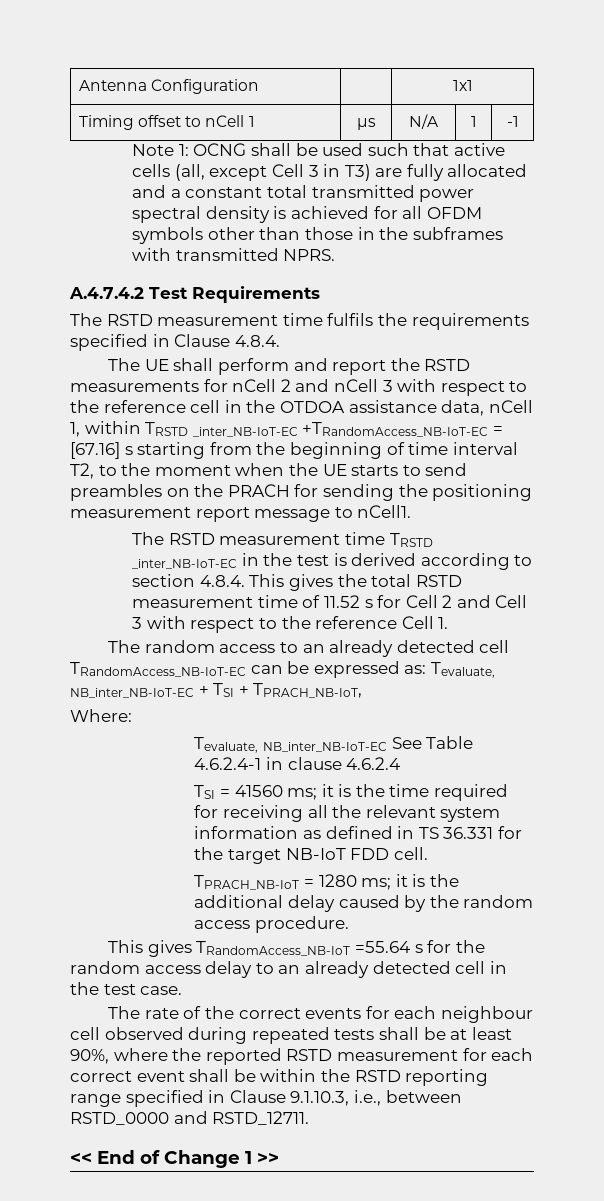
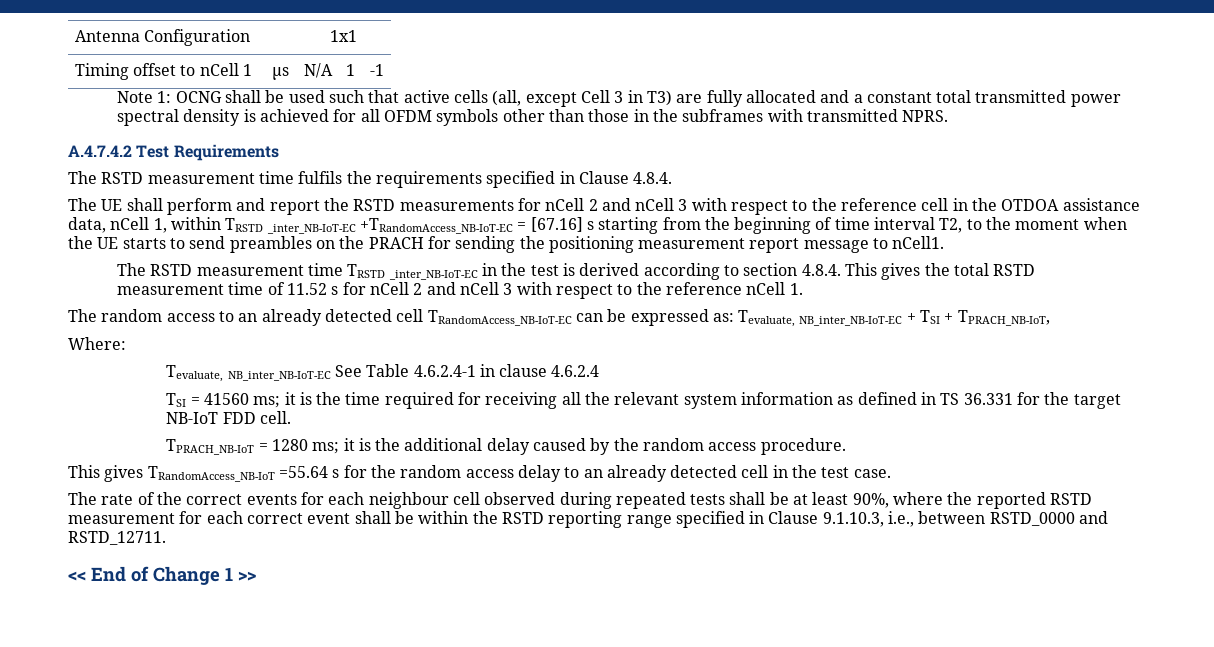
- The RSTD measurement time TRSTD _inter_NB-IoT-EC in the test is derived according to section 4.8.4. This gives the total RSTD measurement time of 11.52 s for Cell 2 and Cell 3 with respect to the reference Cell 1.
+ The RSTD measurement time TRSTD _inter_NB-IoT-EC in the test is derived according to section 4.8.4. This gives the total RSTD measurement time of 11.52 s for nCell 2 and nCell 3 with respect to the reference nCell 1.

